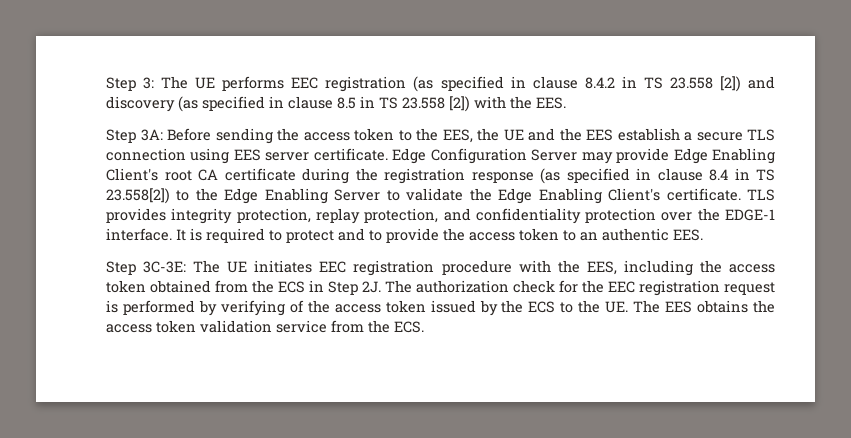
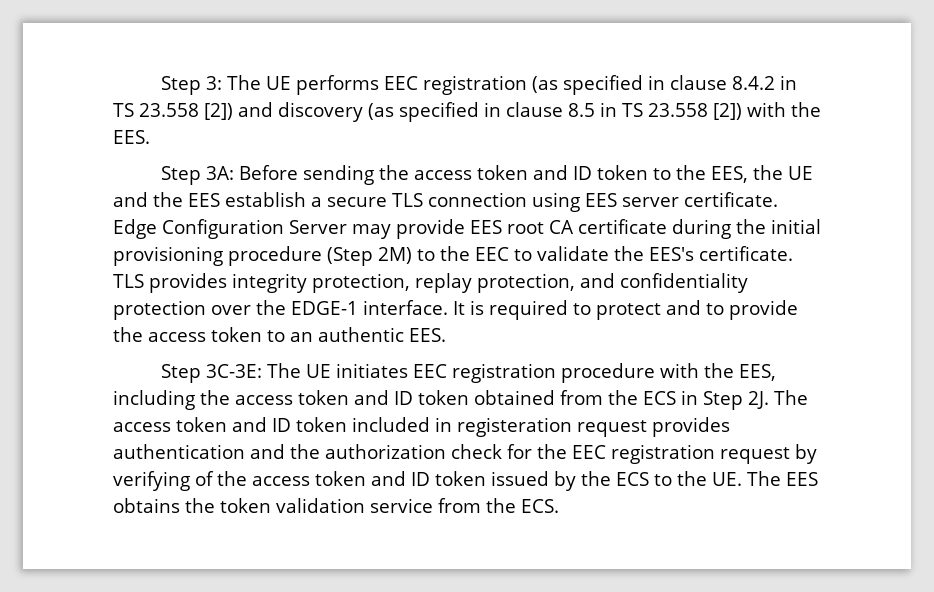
- Step 3A: Before sending the access token to the EES, the UE and the EES establish a secure TLS connection using EES server certificate.
+ Step 3A: Before sending the access token and ID token to the EES, the UE and the EES establish a secure TLS connection using EES server certificate.
- Edge Configuration Server may provide Edge Enabling Client's root CA certificate during the registration response (as specified in clause 8.4 in TS 23.558[2]) to the Edge Enabling Server to validate the Edge Enabling Client's certificate.
+ Edge Configuration Server may provide EES root CA certificate during the initial provisioning procedure (Step 2M) to the EEC to validate the EES's certificate.
- Step 3C-3E: The UE initiates EEC registration procedure with the EES, including the access token obtained from the ECS in Step 2J.
+ Step 3C-3E: The UE initiates EEC registration procedure with the EES, including the access token and ID token obtained from the ECS in Step 2J.
- The authorization check for the EEC registration request is performed by verifying of the access token issued by the ECS to the UE. The EES obtains the access token validation service from the ECS.
+ The access token and ID token included in registeration request provides authentication and the authorization check for the EEC registration request by verifying of the access token and ID token issued by the ECS to the UE. The EES obtains the token validation service from the ECS.

